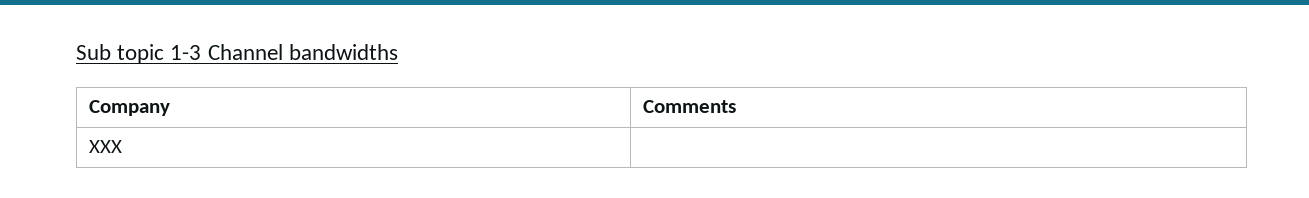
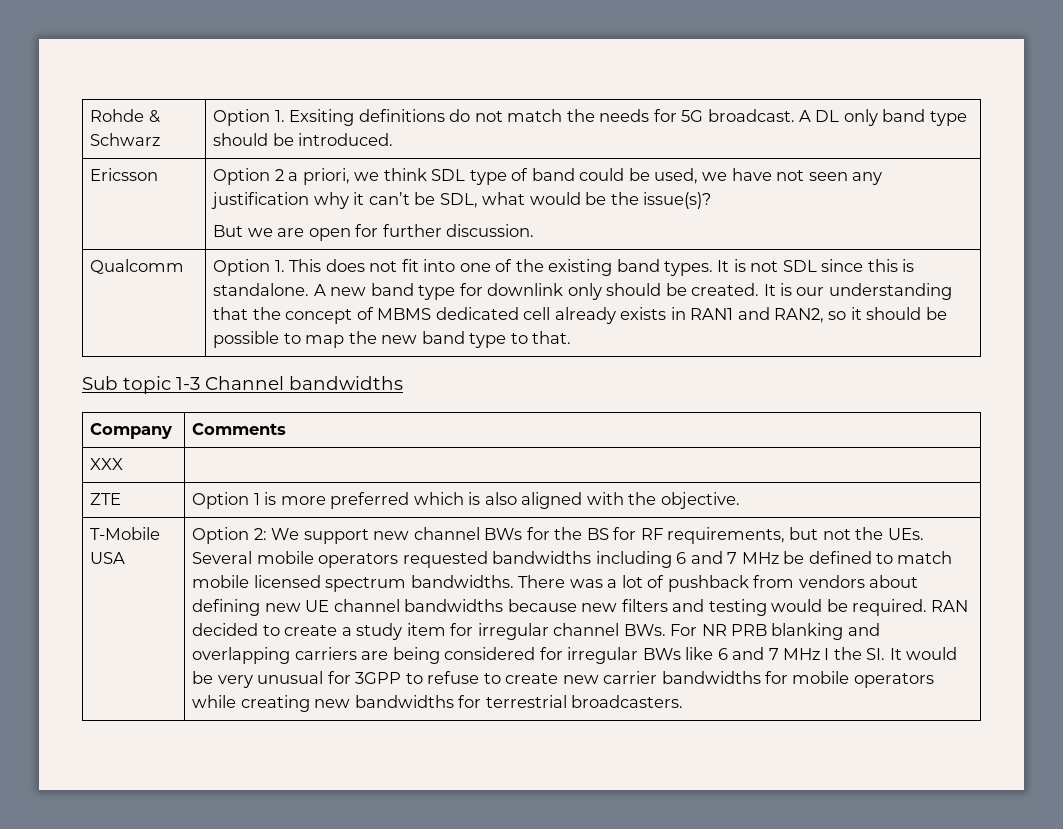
+ Rohde & Schwarz | Option 1. Exsiting definitions do not match the needs for 5G broadcast. A DL only band type should be introduced.
+ Ericsson | Option 2 a priori, we think SDL type of band could be used, we have not seen any justification why it can’t be SDL, what would be the issue(s)?
+ But we are open for further discussion.
+ Qualcomm | Option 1. This does not fit into one of the existing band types. It is not SDL since this is standalone. A new band type for downlink only should be created. It is our understanding that the concept of MBMS dedicated cell already exists in RAN1 and RAN2, so it should be possible to map the new band type to that.
+ ZTE | Option 1 is more preferred which is also aligned with the objective.
+ T-Mobile USA | Option 2: We support new channel BWs for the BS for RF requirements, but not the UEs. Several mobile operators requested bandwidths including 6 and 7 MHz be defined to match mobile licensed spectrum bandwidths. There was a lot of pushback from vendors about defining new UE channel bandwidths because new filters and testing would be required. RAN decided to create a study item for irregular channel BWs. For NR PRB blanking and overlapping carriers are being considered for irregular BWs like 6 and 7 MHz I the SI. It would be very unusual for 3GPP to refuse to create new carrier bandwidths for mobile operators while creating new bandwidths for terrestrial broadcasters.

